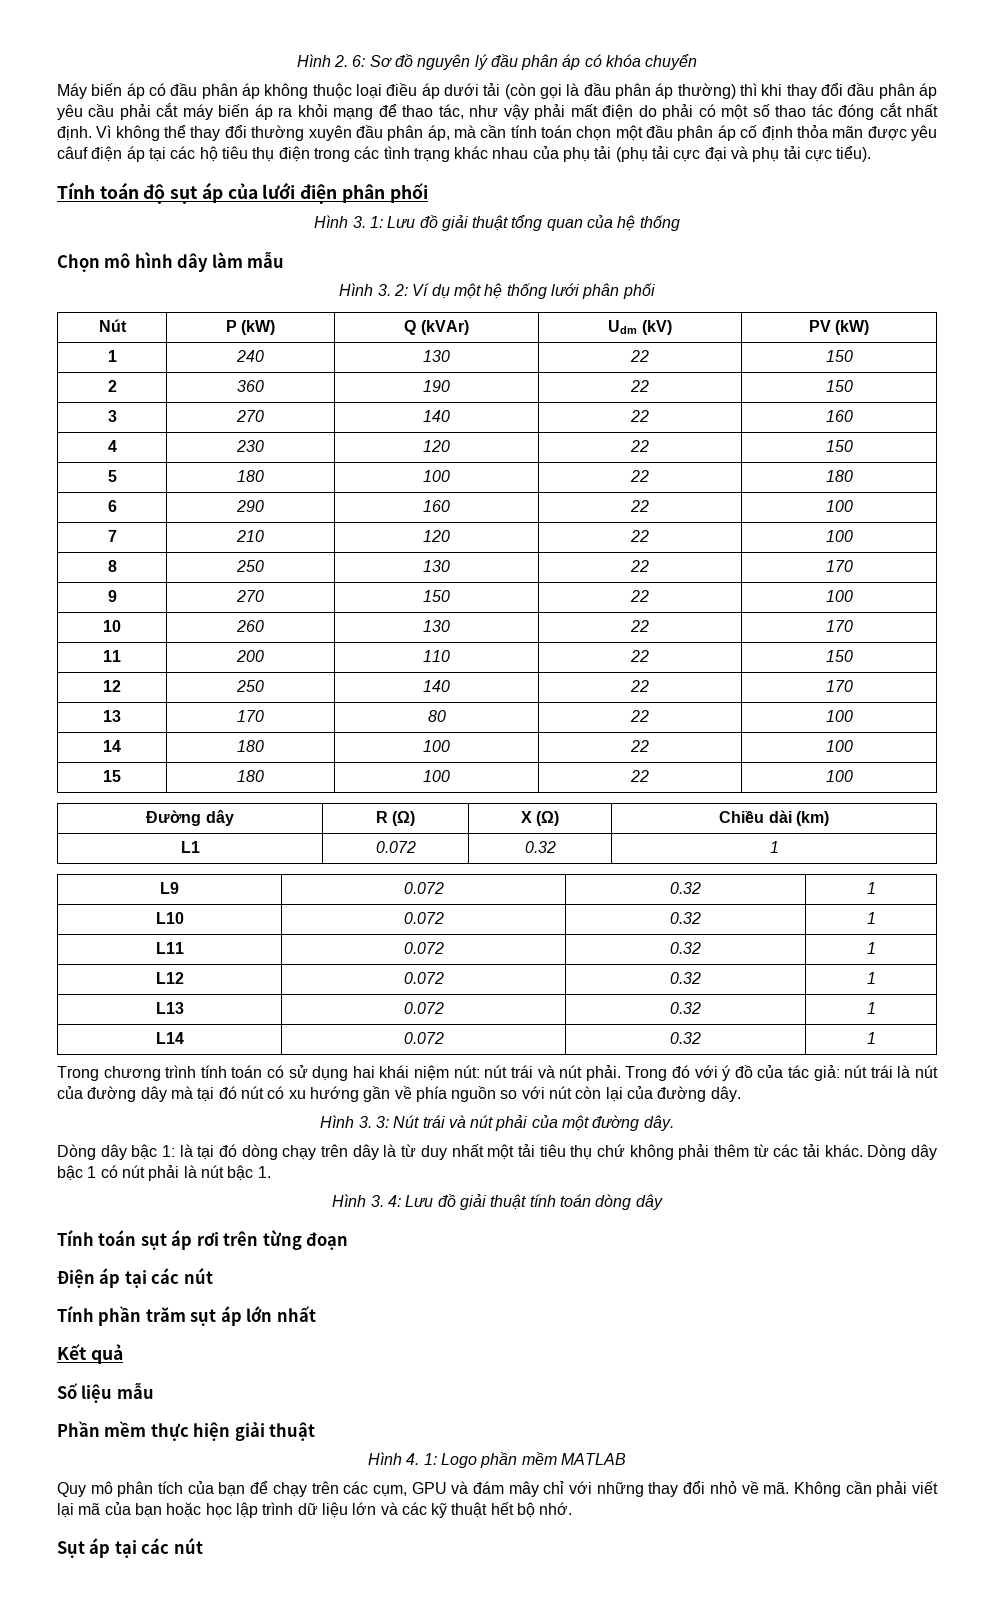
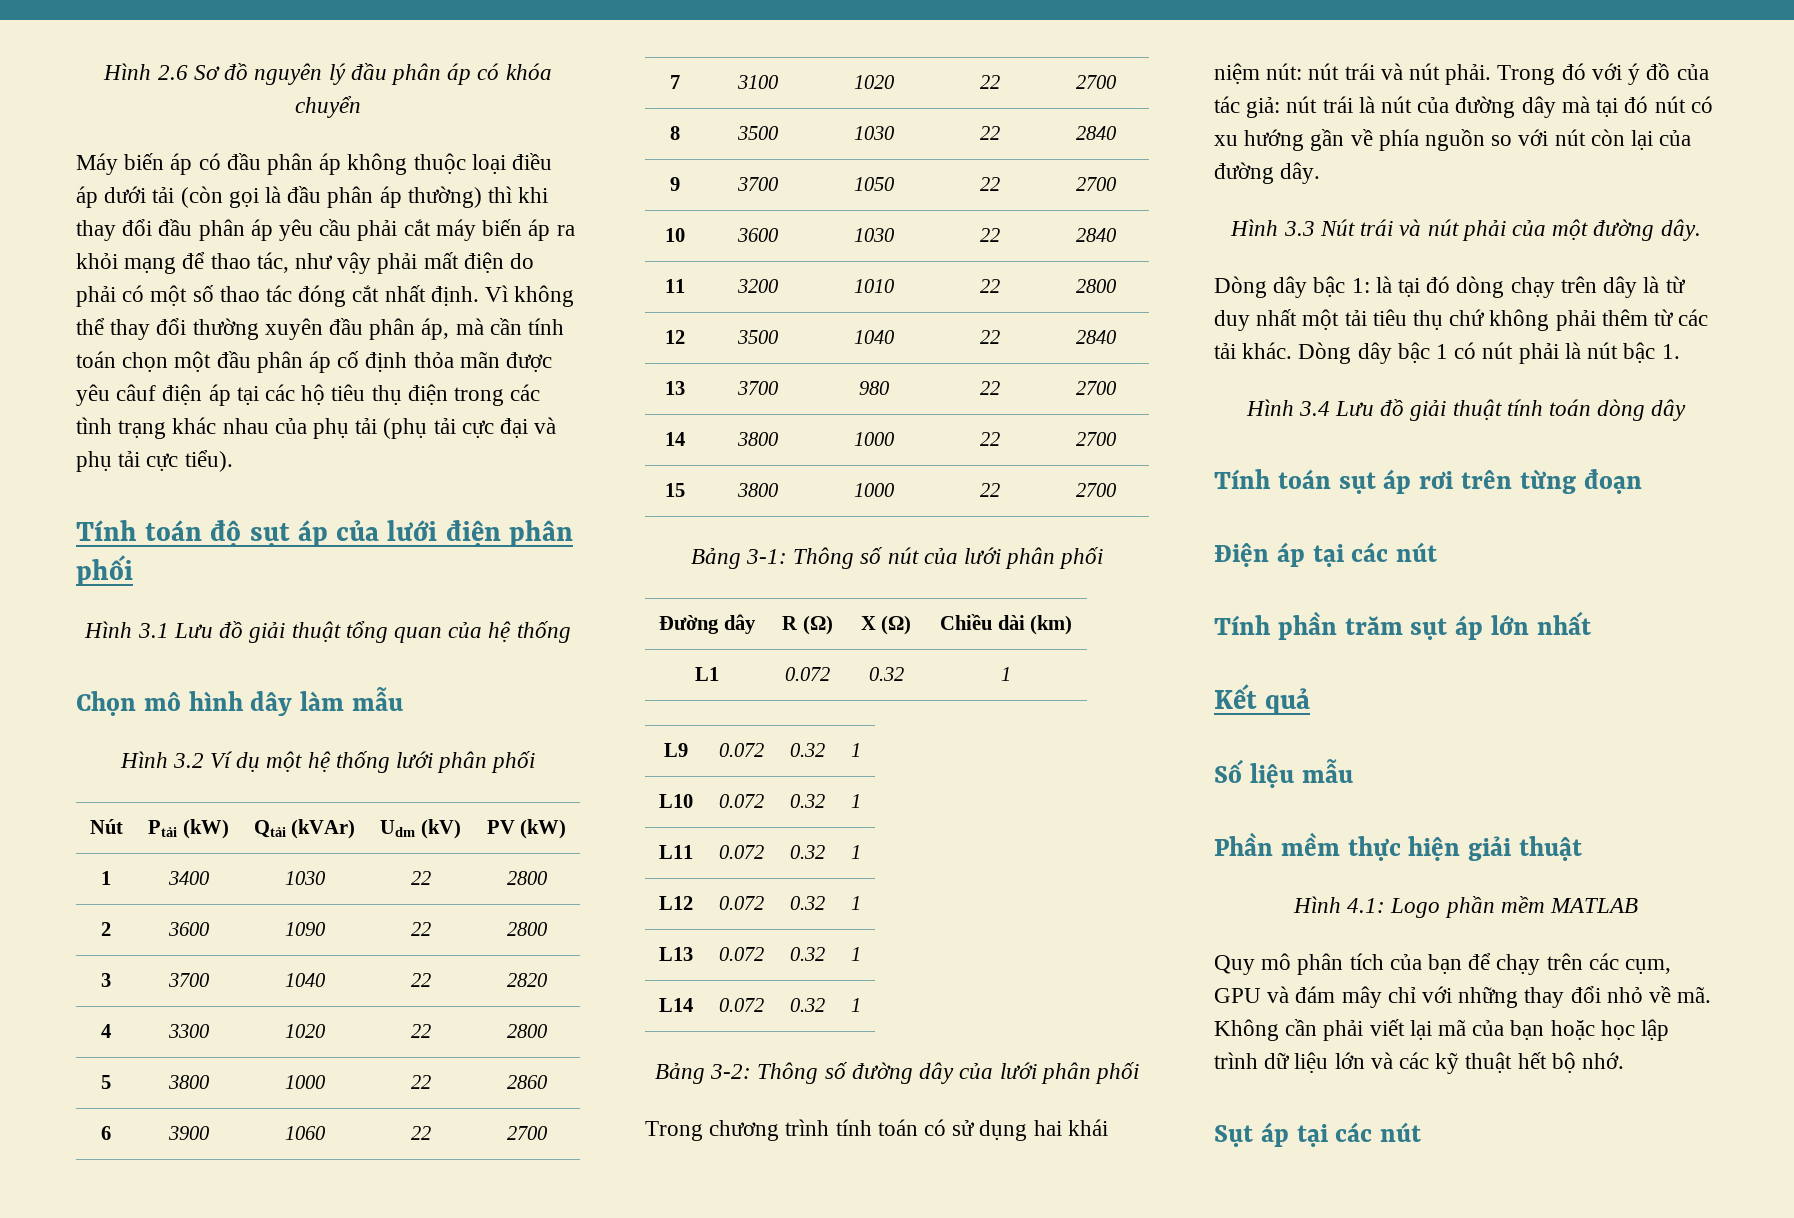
- Hình 2. 6: Sơ đồ nguyên lý đầu phân áp có khóa chuyển
+ Hình 2.6 Sơ đồ nguyên lý đầu phân áp có khóa chuyển
- Hình 3. 1: Lưu đồ giải thuật tổng quan của hệ thống
+ Hình 3.1 Lưu đồ giải thuật tổng quan của hệ thống
- Hình 3. 2: Ví dụ một hệ thống lưới phân phối
+ Hình 3.2 Ví dụ một hệ thống lưới phân phối
- Nút | P (kW) | Q (kVAr) | Udm (kV) | PV (kW)
+ Nút | Ptải (kW) | Qtải (kVAr) | Udm (kV) | PV (kW)
- 1 | 240 | 130 | 22 | 150
+ 1 | 3400 | 1030 | 22 | 2800
- 2 | 360 | 190 | 22 | 150
+ 2 | 3600 | 1090 | 22 | 2800
- 3 | 270 | 140 | 22 | 160
+ 3 | 3700 | 1040 | 22 | 2820
- 4 | 230 | 120 | 22 | 150
+ 4 | 3300 | 1020 | 22 | 2800
- 5 | 180 | 100 | 22 | 180
+ 5 | 3800 | 1000 | 22 | 2860
- 6 | 290 | 160 | 22 | 100
+ 6 | 3900 | 1060 | 22 | 2700
- 7 | 210 | 120 | 22 | 100
+ 7 | 3100 | 1020 | 22 | 2700
- 8 | 250 | 130 | 22 | 170
+ 8 | 3500 | 1030 | 22 | 2840
- 9 | 270 | 150 | 22 | 100
+ 9 | 3700 | 1050 | 22 | 2700
- 10 | 260 | 130 | 22 | 170
+ 10 | 3600 | 1030 | 22 | 2840
- 11 | 200 | 110 | 22 | 150
+ 11 | 3200 | 1010 | 22 | 2800
- 12 | 250 | 140 | 22 | 170
+ 12 | 3500 | 1040 | 22 | 2840
- 13 | 170 | 80 | 22 | 100
+ 13 | 3700 | 980 | 22 | 2700
- 14 | 180 | 100 | 22 | 100
+ 14 | 3800 | 1000 | 22 | 2700
- 15 | 180 | 100 | 22 | 100
+ 15 | 3800 | 1000 | 22 | 2700
+ Bảng 3-1: Thông số nút của lưới phân phối
+ Bảng 3-2: Thông số đường dây của lưới phân phối
- Hình 3. 3: Nút trái và nút phải của một đường dây.
+ Hình 3.3 Nút trái và nút phải của một đường dây.
- Hình 3. 4: Lưu đồ giải thuật tính toán dòng dây
+ Hình 3.4 Lưu đồ giải thuật tính toán dòng dây
- Hình 4. 1: Logo phần mềm MATLAB
+ Hình 4.1: Logo phần mềm MATLAB

